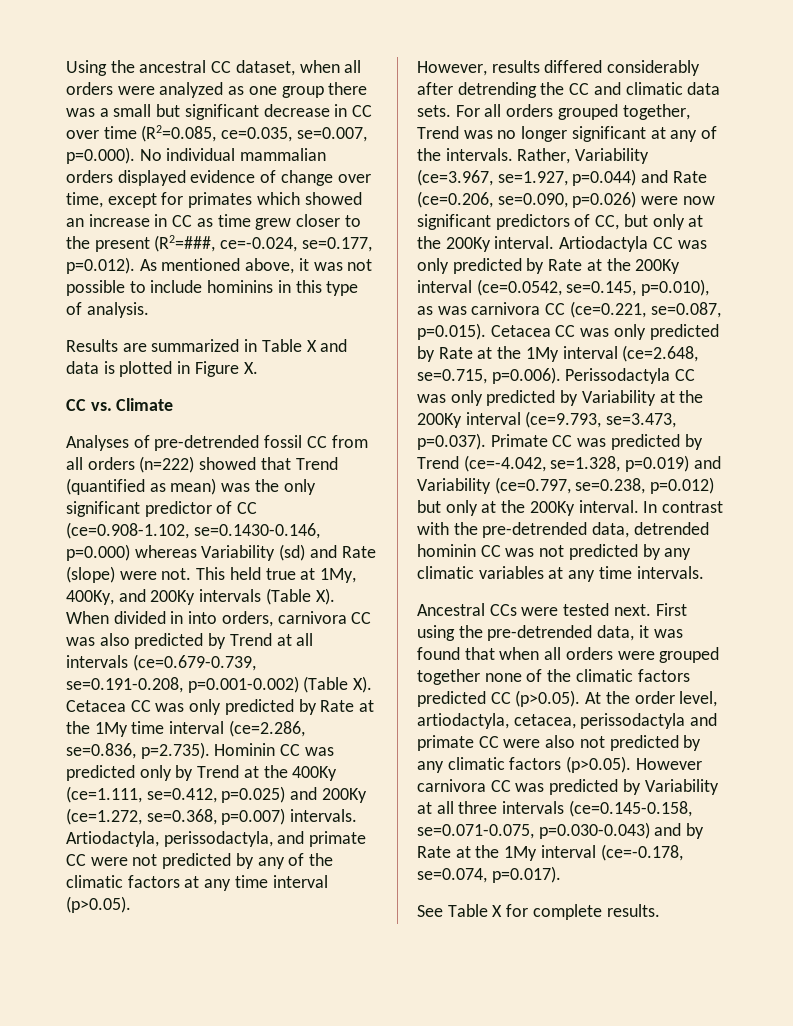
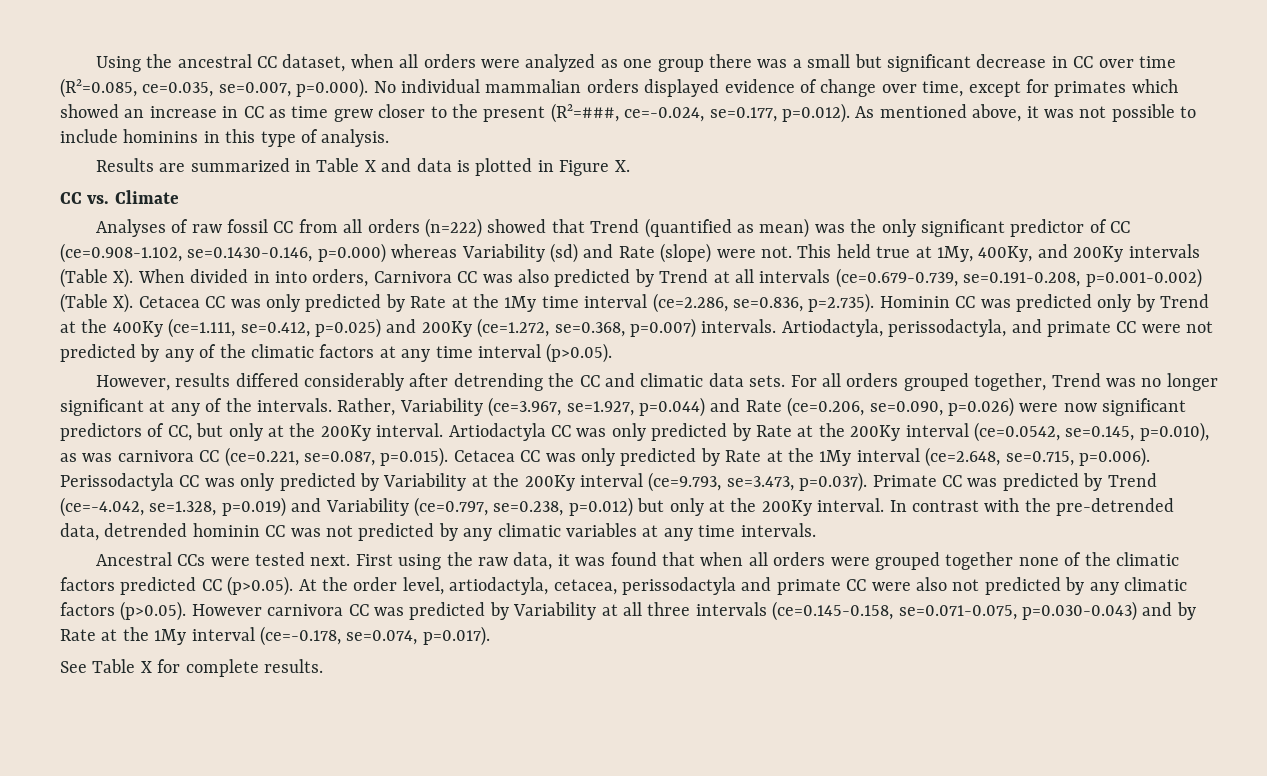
- Analyses of pre-detrended fossil CC from all orders (n=222) showed that Trend (quantified as mean) was the only significant predictor of CC (ce=0.908-1.102, se=0.1430-0.146, p=0.000) whereas Variability (sd) and Rate (slope) were not.
+ Analyses of raw fossil CC from all orders (n=222) showed that Trend (quantified as mean) was the only significant predictor of CC (ce=0.908-1.102, se=0.1430-0.146, p=0.000) whereas Variability (sd) and Rate (slope) were not.
- This held true at 1My, 400Ky, and 200Ky intervals (Table X). When divided in into orders, carnivora CC was also predicted by Trend at all intervals (ce=0.679-0.739, se=0.191-0.208, p=0.001-0.002) (Table X). Cetacea CC was only predicted by Rate at the 1My time interval (ce=2.286, se=0.836, p=2.735). Hominin CC was predicted only by Trend at the 400Ky (ce=1.111, se=0.412, p=0.025) and 200Ky (ce=1.272, se=0.368, p=0.007) intervals.
+ This held true at 1My, 400Ky, and 200Ky intervals (Table X). When divided in into orders, Carnivora CC was also predicted by Trend at all intervals (ce=0.679-0.739, se=0.191-0.208, p=0.001-0.002) (Table X). Cetacea CC was only predicted by Rate at the 1My time interval (ce=2.286, se=0.836, p=2.735). Hominin CC was predicted only by Trend at the 400Ky (ce=1.111, se=0.412, p=0.025) and 200Ky (ce=1.272, se=0.368, p=0.007) intervals.
- First using the pre-detrended data, it was found that when all orders were grouped together none of the climatic factors predicted CC (p>0.05). At the order level, artiodactyla, cetacea, perissodactyla and primate CC were also not predicted by any climatic factors (p>0.05). However carnivora CC was predicted by Variability at all three intervals (ce=0.145-0.158, se=0.071-0.075, p=0.030-0.043) and by Rate at the 1My interval (ce=-0.178, se=0.074, p=0.017).
+ First using the raw data, it was found that when all orders were grouped together none of the climatic factors predicted CC (p>0.05). At the order level, artiodactyla, cetacea, perissodactyla and primate CC were also not predicted by any climatic factors (p>0.05). However carnivora CC was predicted by Variability at all three intervals (ce=0.145-0.158, se=0.071-0.075, p=0.030-0.043) and by Rate at the 1My interval (ce=-0.178, se=0.074, p=0.017).

